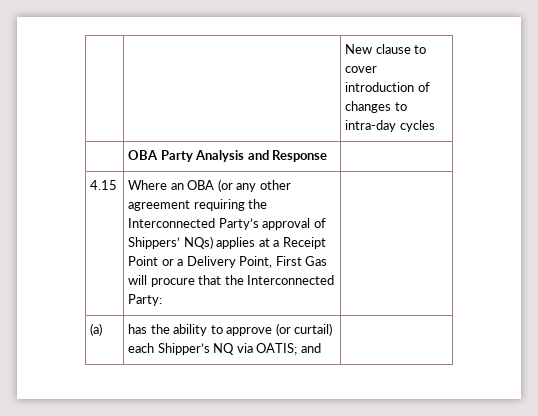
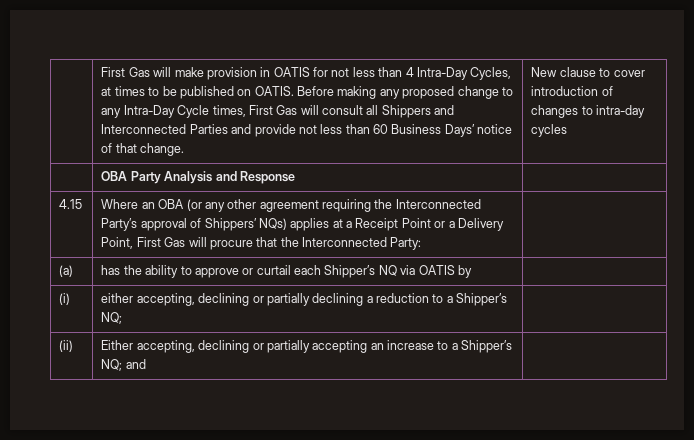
+ First Gas will make provision in OATIS for not less than 4 Intra-Day Cycles, at times to be published on OATIS. Before making any proposed change to any Intra-Day Cycle times, First Gas will consult all Shippers and Interconnected Parties and provide not less than 60 Business Days’ notice of that change.
- (a) | has the ability to approve (or curtail) each Shipper’s NQ via OATIS; and |
+ (a) | has the ability to approve or curtail each Shipper’s NQ via OATIS by |
+ (i) | either accepting, declining or partially declining a reduction to a Shipper’s NQ; |
+ (ii) | Either accepting, declining or partially accepting an increase to a Shipper’s NQ; and |

